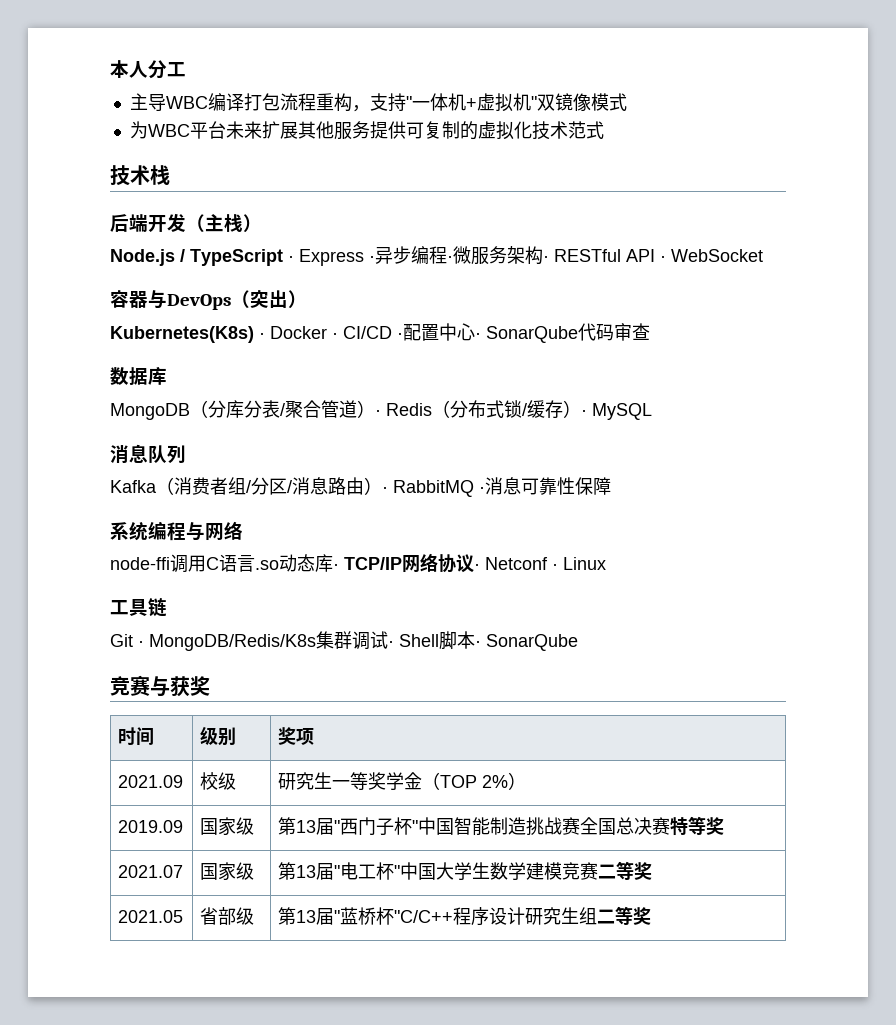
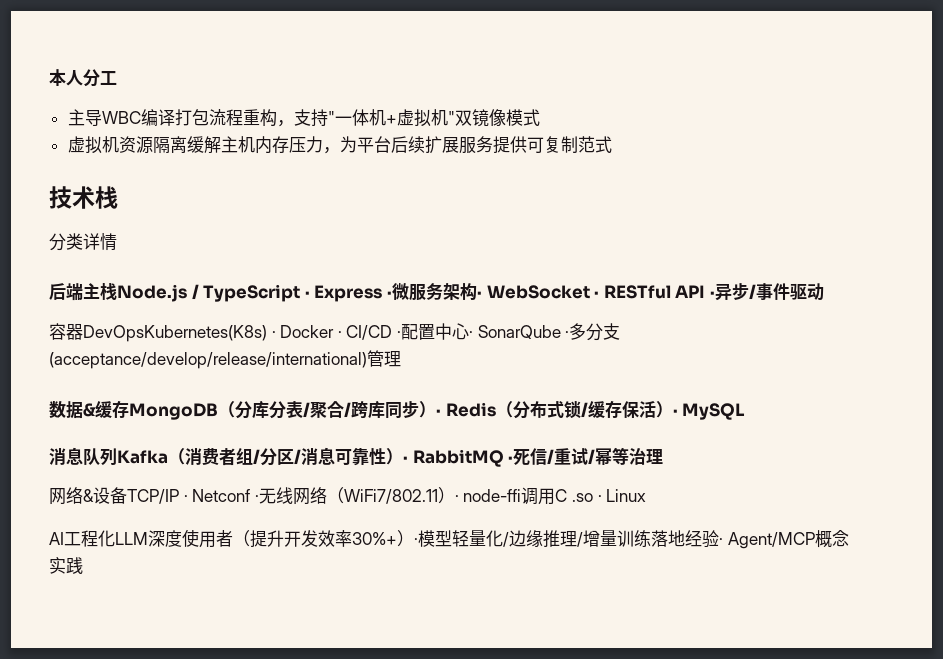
- 为WBC平台未来扩展其他服务提供可复制的虚拟化技术范式
+ 虚拟机资源隔离缓解主机内存压力，为平台后续扩展服务提供可复制范式
+ 分类详情
- 后端开发（主栈）
- Node.js / TypeScript · Express ·异步编程·微服务架构· RESTful API · WebSocket
- 容器与DevOps（突出）
- Kubernetes(K8s) · Docker · CI/CD ·配置中心· SonarQube代码审查
+ 后端主栈Node.js / TypeScript · Express ·微服务架构· WebSocket · RESTful API ·异步/事件驱动
+ 容器DevOpsKubernetes(K8s) · Docker · CI/CD ·配置中心· SonarQube ·多分支(acceptance/develop/release/international)管理
- 数据库
- MongoDB（分库分表/聚合管道）· Redis（分布式锁/缓存）· MySQL
+ 数据&缓存MongoDB（分库分表/聚合/跨库同步）· Redis（分布式锁/缓存保活）· MySQL
- 消息队列
- Kafka（消费者组/分区/消息路由）· RabbitMQ ·消息可靠性保障
- 系统编程与网络
- node-ffi调用C语言.so动态库· TCP/IP网络协议· Netconf · Linux
- 工具链
- Git · MongoDB/Redis/K8s集群调试· Shell脚本· SonarQube
- 竞赛与获奖
- 时间 | 级别 | 奖项
- 2021.09 | 校级 | 研究生一等奖学金（TOP 2%）
- 2019.09 | 国家级 | 第13届"西门子杯"中国智能制造挑战赛全国总决赛特等奖
- 2021.07 | 国家级 | 第13届"电工杯"中国大学生数学建模竞赛二等奖
- 2021.05 | 省部级 | 第13届"蓝桥杯"C/C++程序设计研究生组二等奖
+ 消息队列Kafka（消费者组/分区/消息可靠性）· RabbitMQ ·死信/重试/幂等治理
+ 网络&设备TCP/IP · Netconf ·无线网络（WiFi7/802.11）· node-ffi调用C .so · Linux
+ AI工程化LLM深度使用者（提升开发效率30%+）·模型轻量化/边缘推理/增量训练落地经验· Agent/MCP概念实践

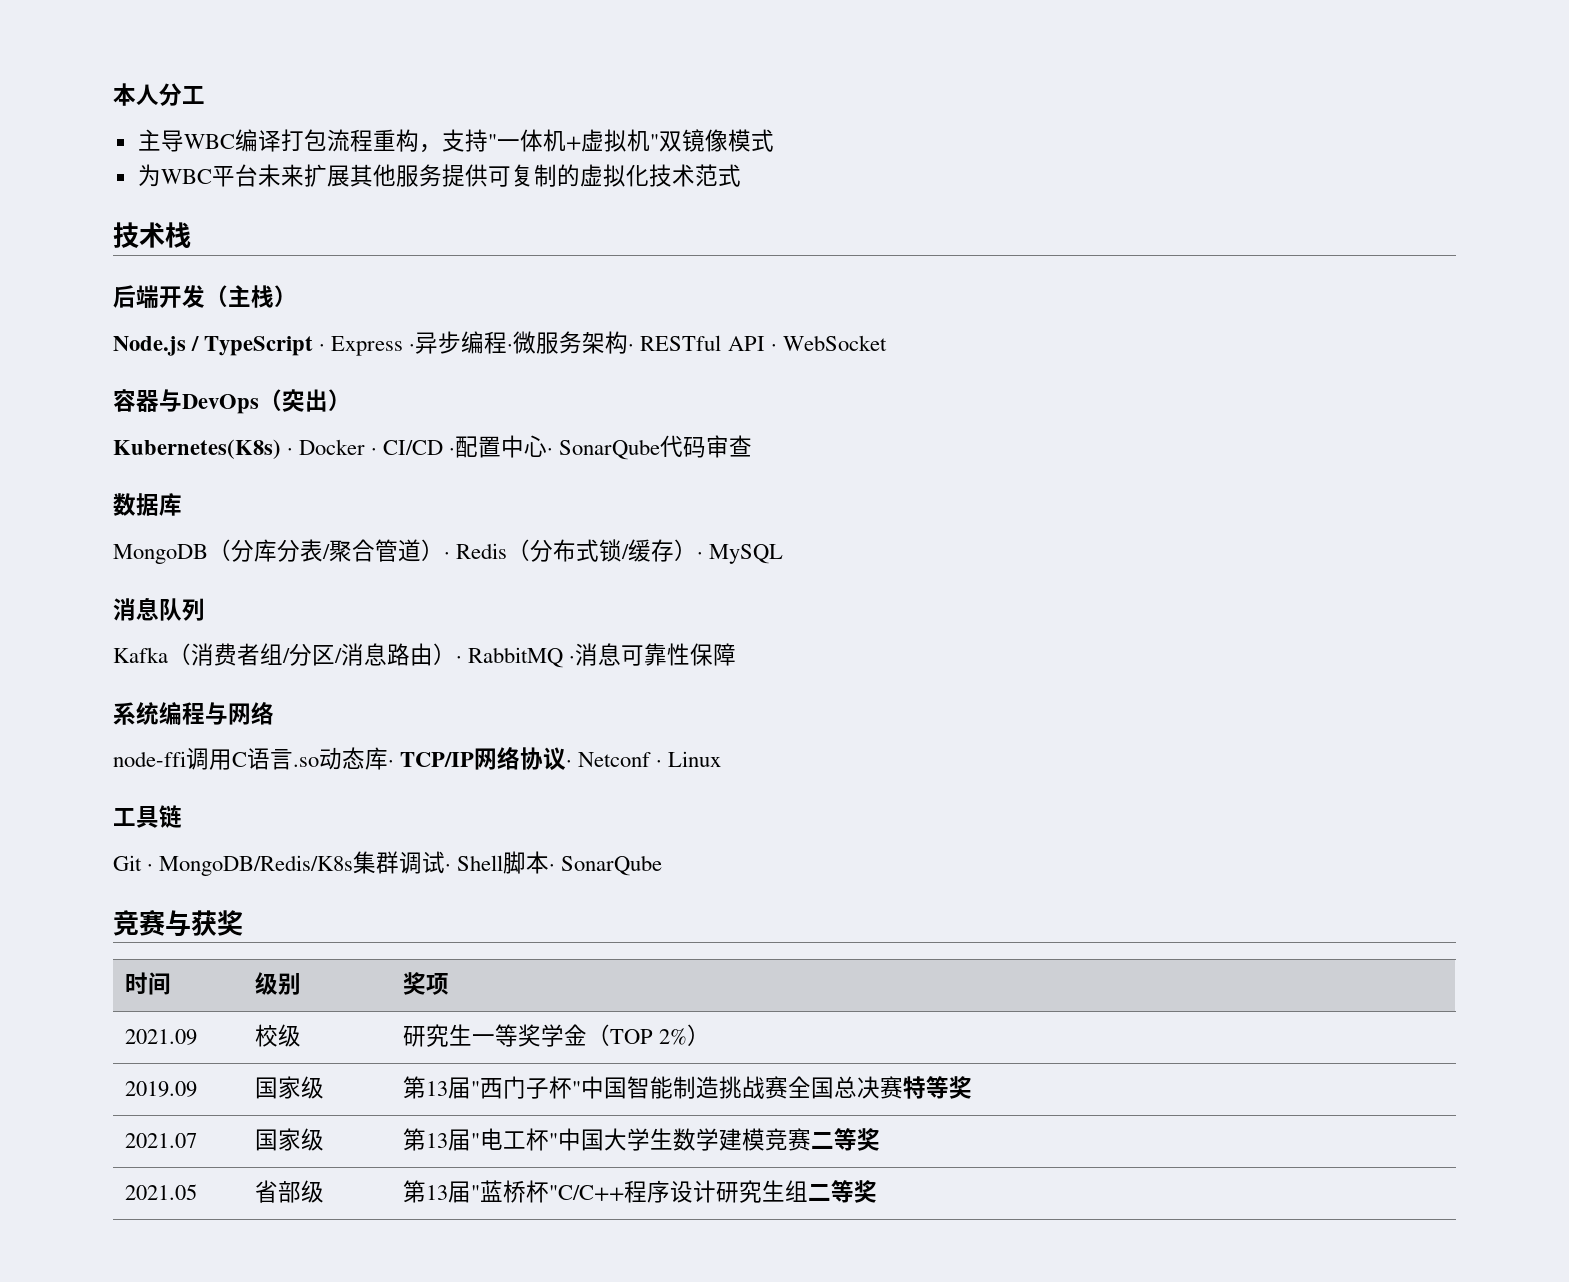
- 虚拟机资源隔离缓解主机内存压力，为平台后续扩展服务提供可复制范式
+ 为WBC平台未来扩展其他服务提供可复制的虚拟化技术范式
- 分类详情
- 后端主栈Node.js / TypeScript · Express ·微服务架构· WebSocket · RESTful API ·异步/事件驱动
- 容器DevOpsKubernetes(K8s) · Docker · CI/CD ·配置中心· SonarQube ·多分支(acceptance/develop/release/international)管理
+ 后端开发（主栈）
+ Node.js / TypeScript · Express ·异步编程·微服务架构· RESTful API · WebSocket
+ 容器与DevOps（突出）
+ Kubernetes(K8s) · Docker · CI/CD ·配置中心· SonarQube代码审查
- 数据&缓存MongoDB（分库分表/聚合/跨库同步）· Redis（分布式锁/缓存保活）· MySQL
+ 数据库
+ MongoDB（分库分表/聚合管道）· Redis（分布式锁/缓存）· MySQL
- 消息队列Kafka（消费者组/分区/消息可靠性）· RabbitMQ ·死信/重试/幂等治理
- 网络&设备TCP/IP · Netconf ·无线网络（WiFi7/802.11）· node-ffi调用C .so · Linux
- AI工程化LLM深度使用者（提升开发效率30%+）·模型轻量化/边缘推理/增量训练落地经验· Agent/MCP概念实践
+ 消息队列
+ Kafka（消费者组/分区/消息路由）· RabbitMQ ·消息可靠性保障
+ 系统编程与网络
+ node-ffi调用C语言.so动态库· TCP/IP网络协议· Netconf · Linux
+ 工具链
+ Git · MongoDB/Redis/K8s集群调试· Shell脚本· SonarQube
+ 竞赛与获奖
+ 时间 | 级别 | 奖项
+ 2021.09 | 校级 | 研究生一等奖学金（TOP 2%）
+ 2019.09 | 国家级 | 第13届"西门子杯"中国智能制造挑战赛全国总决赛特等奖
+ 2021.07 | 国家级 | 第13届"电工杯"中国大学生数学建模竞赛二等奖
+ 2021.05 | 省部级 | 第13届"蓝桥杯"C/C++程序设计研究生组二等奖

